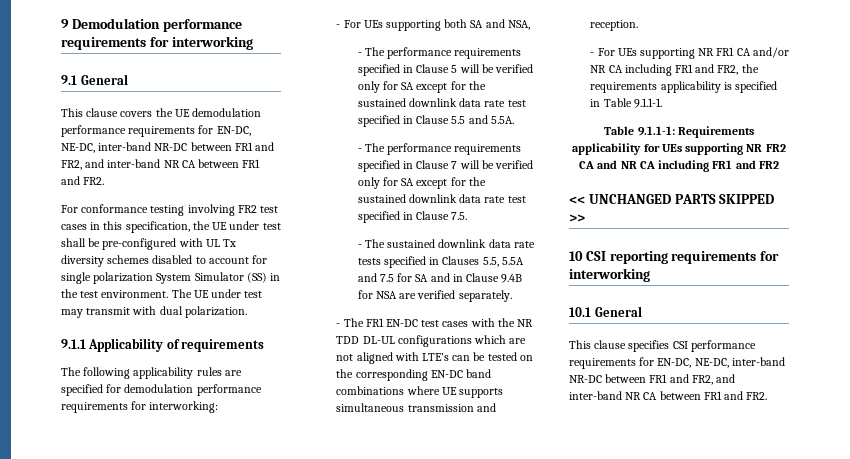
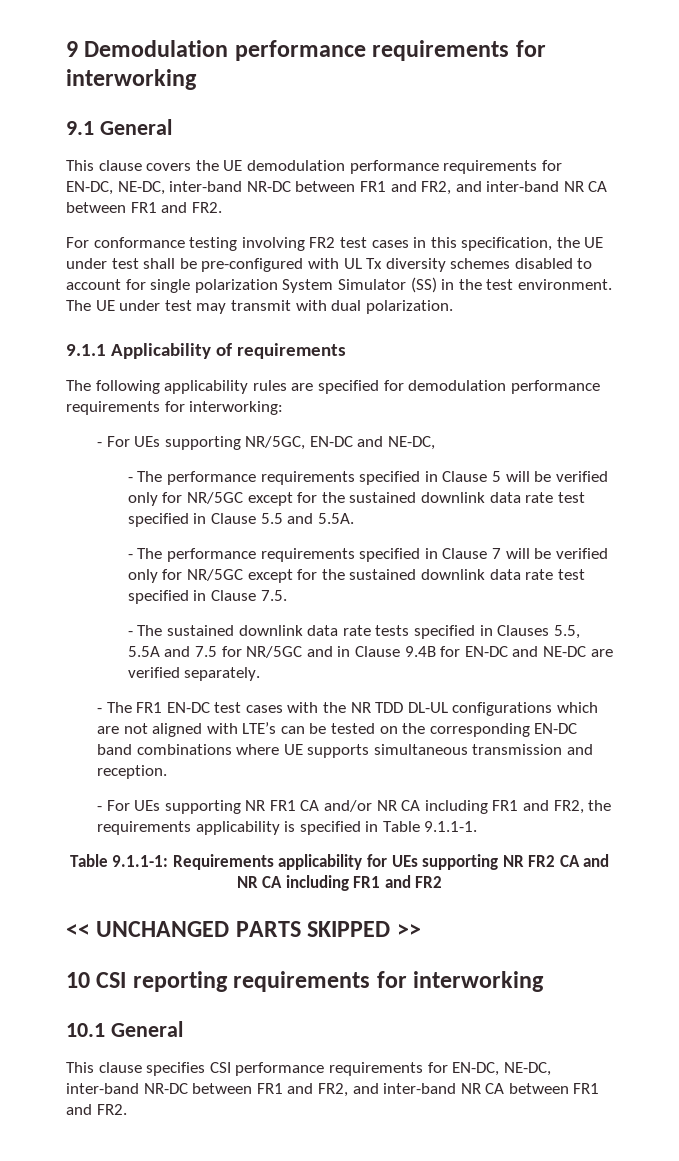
- - For UEs supporting both SA and NSA,
+ - For UEs supporting NR/5GC, EN-DC and NE-DC,
- - The performance requirements specified in Clause 5 will be verified only for SA except for the sustained downlink data rate test specified in Clause 5.5 and 5.5A.
+ - The performance requirements specified in Clause 5 will be verified only for NR/5GC except for the sustained downlink data rate test specified in Clause 5.5 and 5.5A.
- - The performance requirements specified in Clause 7 will be verified only for SA except for the sustained downlink data rate test specified in Clause 7.5.
+ - The performance requirements specified in Clause 7 will be verified only for NR/5GC except for the sustained downlink data rate test specified in Clause 7.5.
- - The sustained downlink data rate tests specified in Clauses 5.5, 5.5A and 7.5 for SA and in Clause 9.4B for NSA are verified separately.
+ - The sustained downlink data rate tests specified in Clauses 5.5, 5.5A and 7.5 for NR/5GC and in Clause 9.4B for EN-DC and NE-DC are verified separately.

